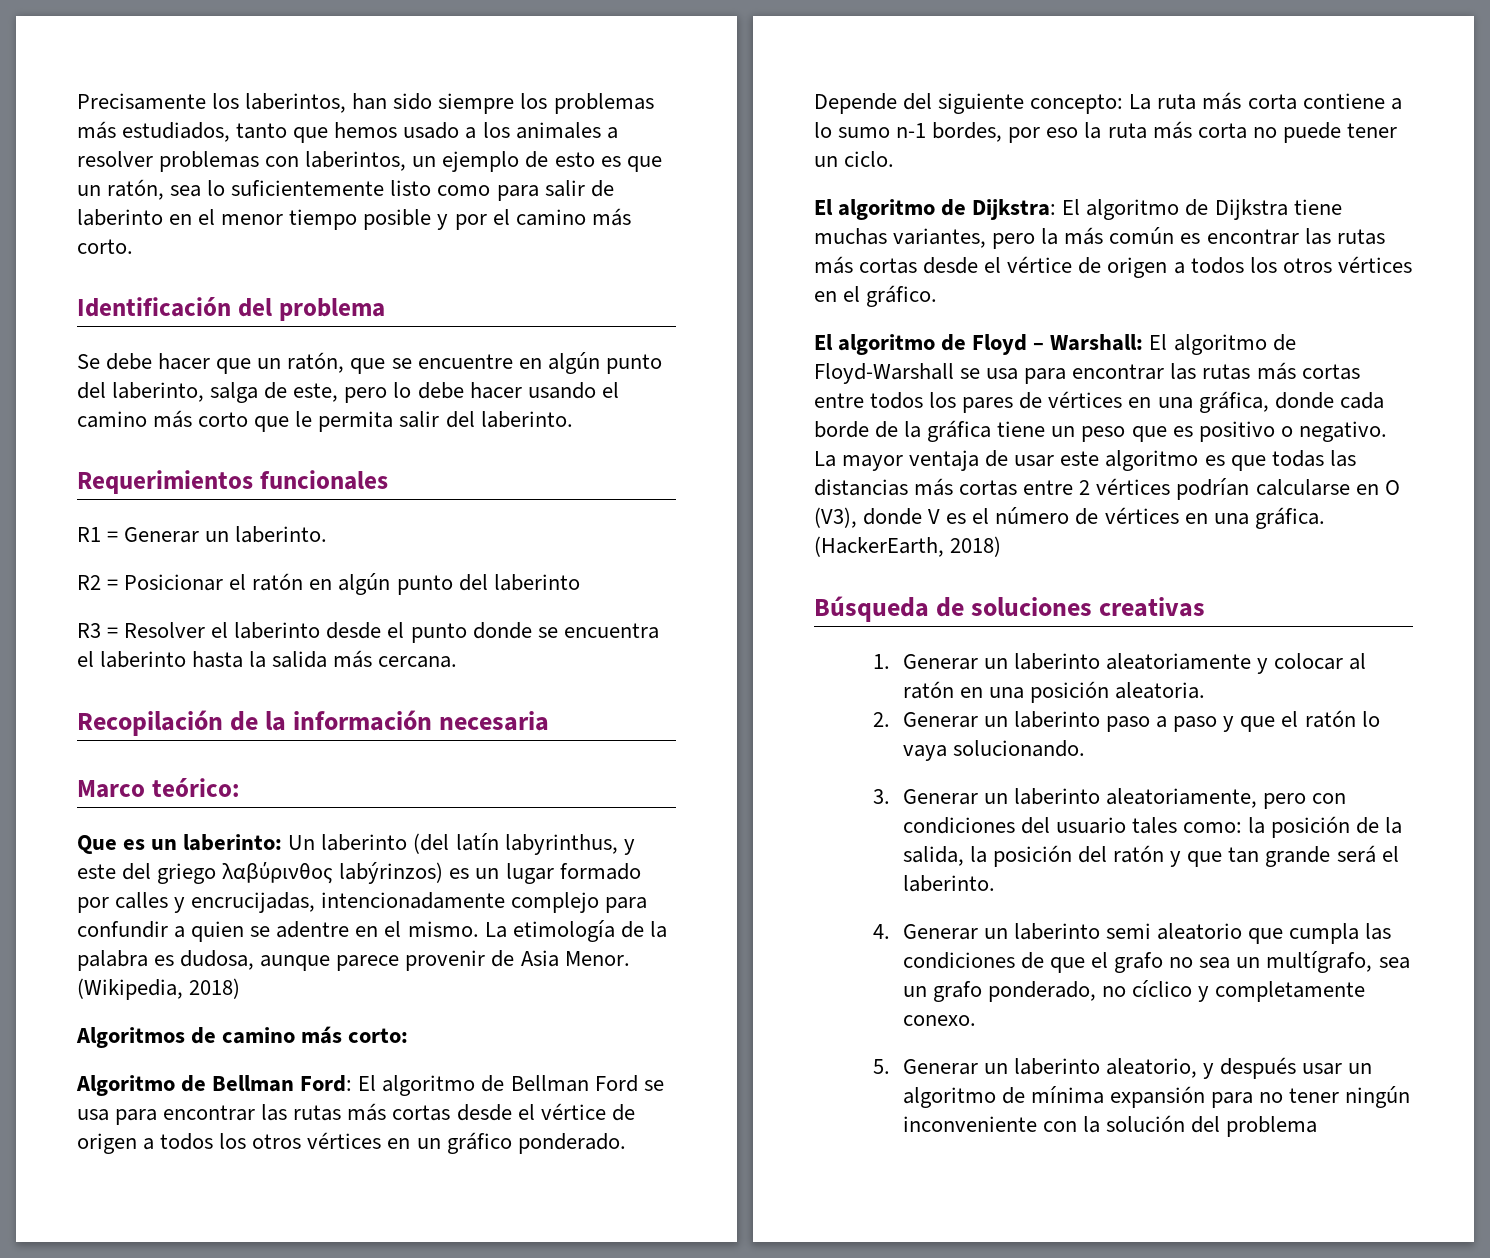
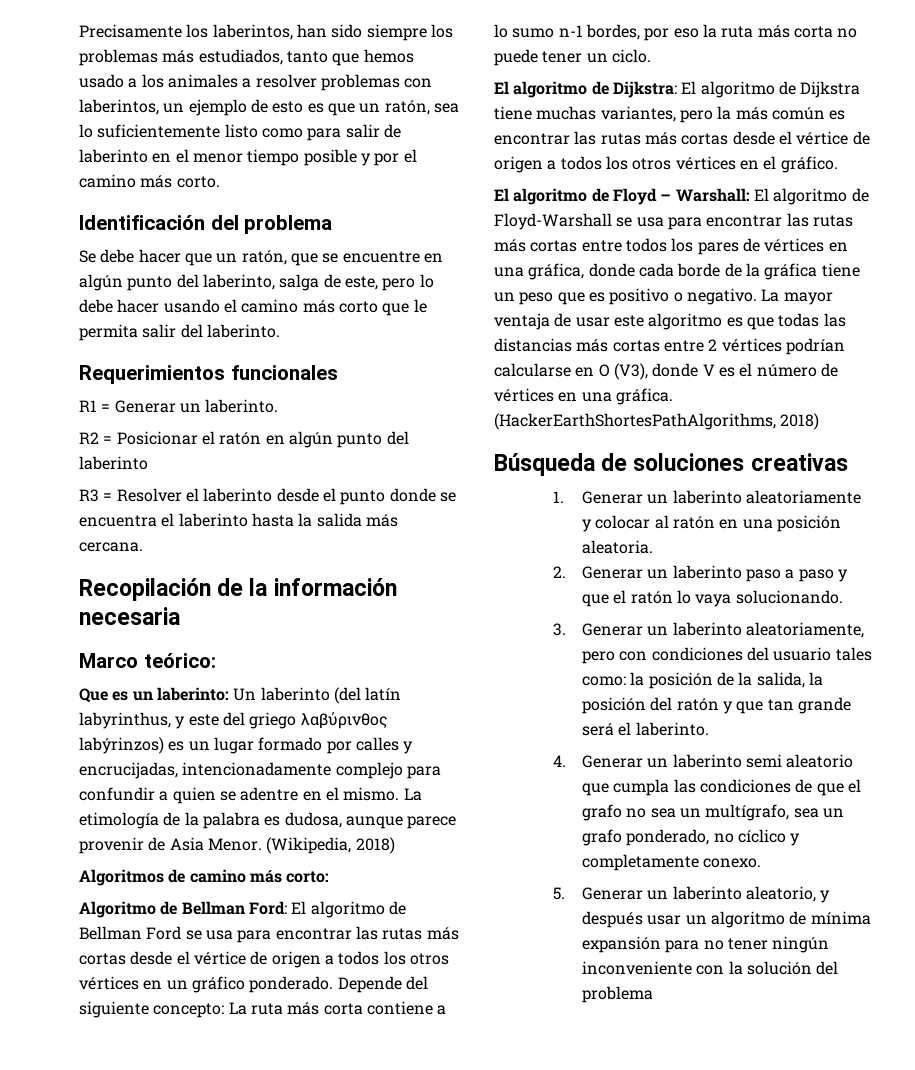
- (HackerEarth, 2018)
+ (HackerEarthShortesPathAlgorithms, 2018)

